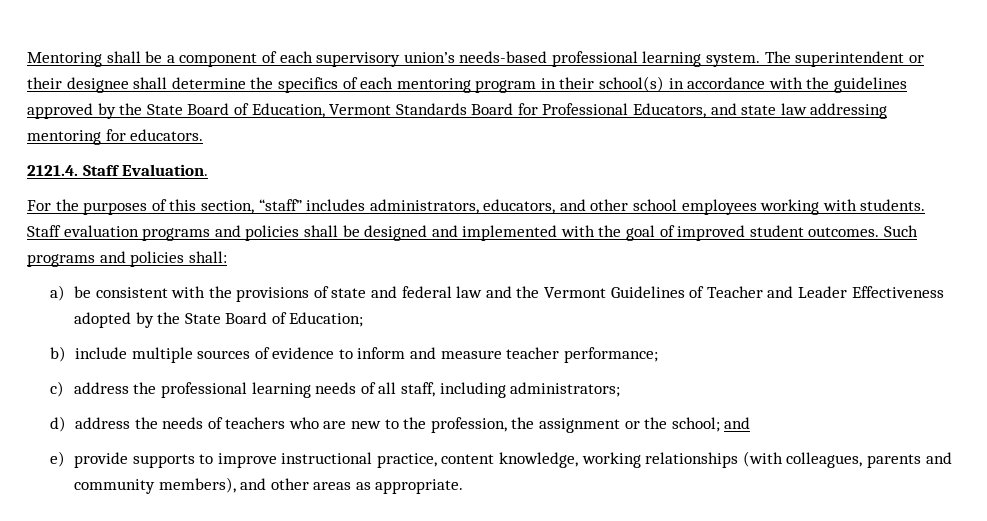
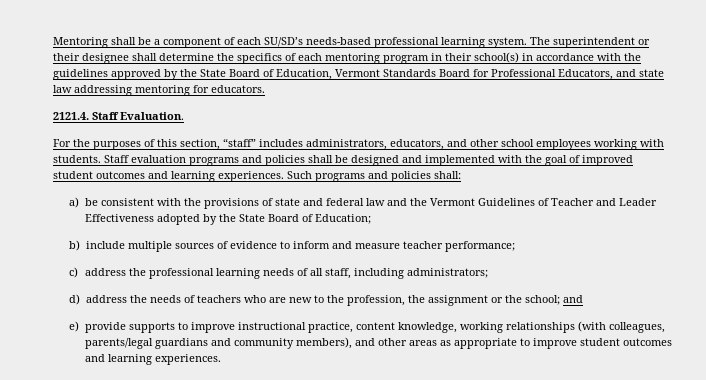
- Mentoring shall be a component of each supervisory union’s needs-based professional learning system.
+ Mentoring shall be a component of each SU/SD’s needs-based professional learning system.
- Staff evaluation programs and policies shall be designed and implemented with the goal of improved student outcomes.
+ Staff evaluation programs and policies shall be designed and implemented with the goal of improved student outcomes and learning experiences.
- e) provide supports to improve instructional practice, content knowledge, working relationships (with colleagues, parents and community members), and other areas as appropriate.
+ e) provide supports to improve instructional practice, content knowledge, working relationships (with colleagues, parents/legal guardians and community members), and other areas as appropriate to improve student outcomes and learning experiences.

